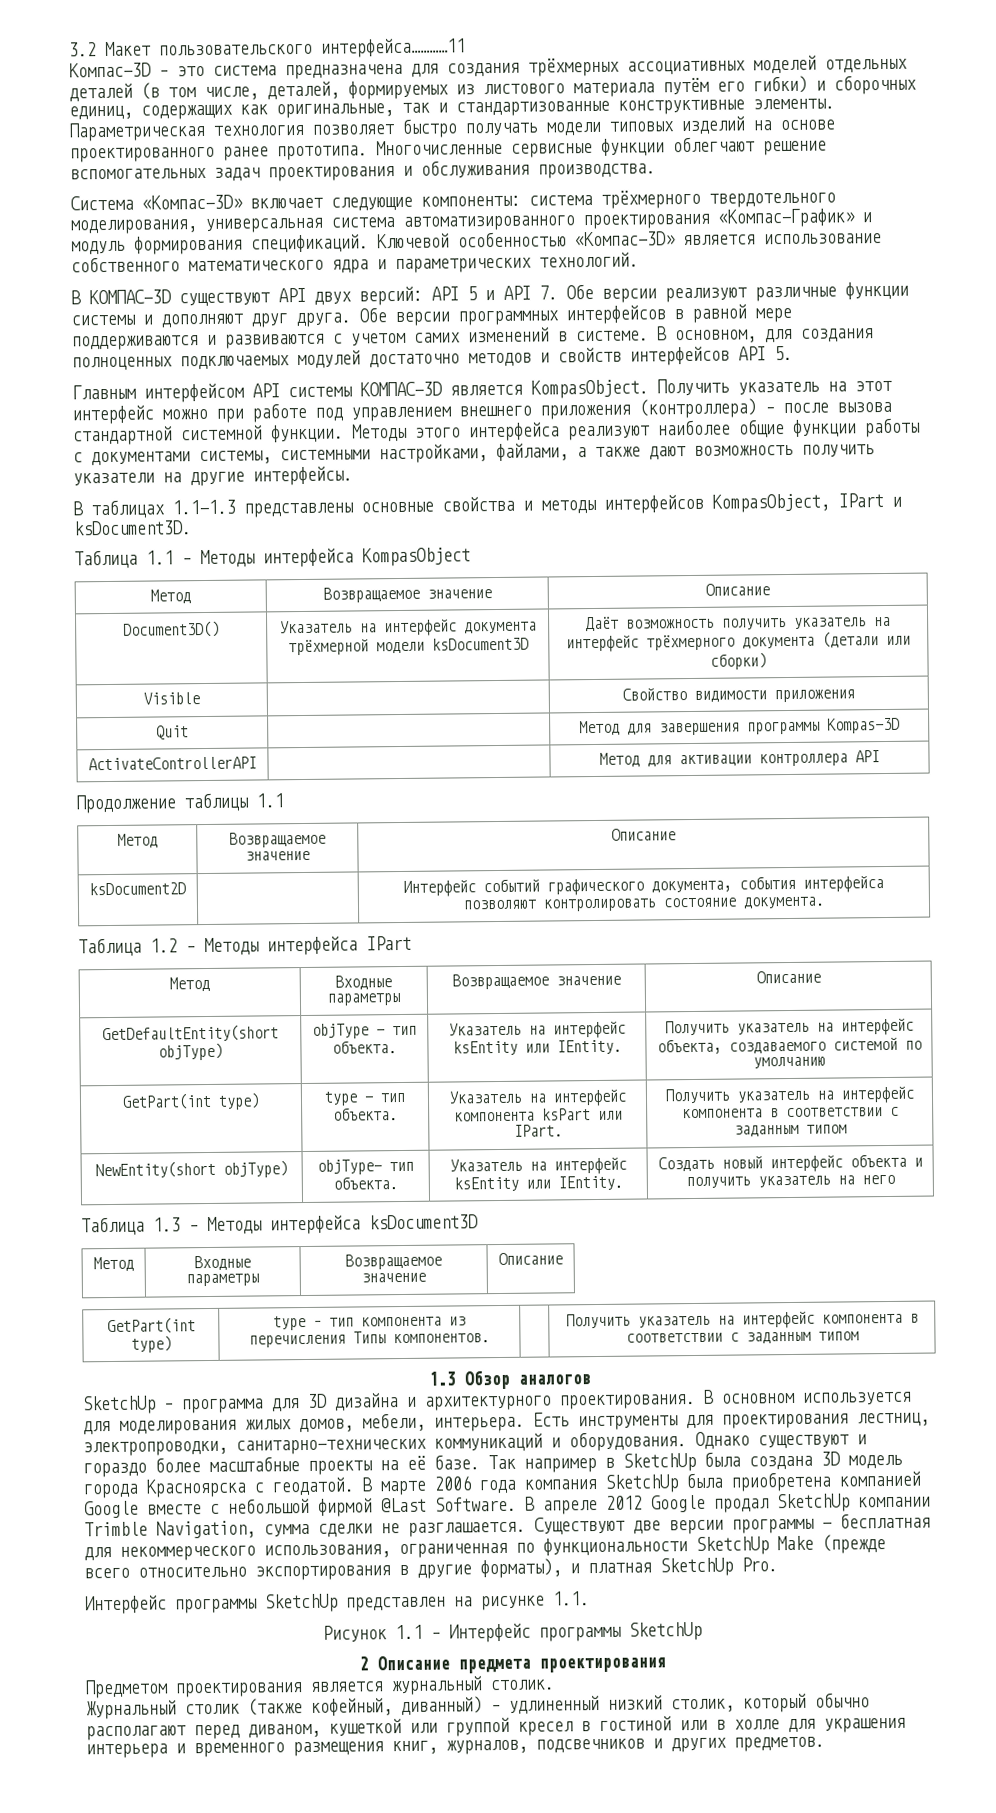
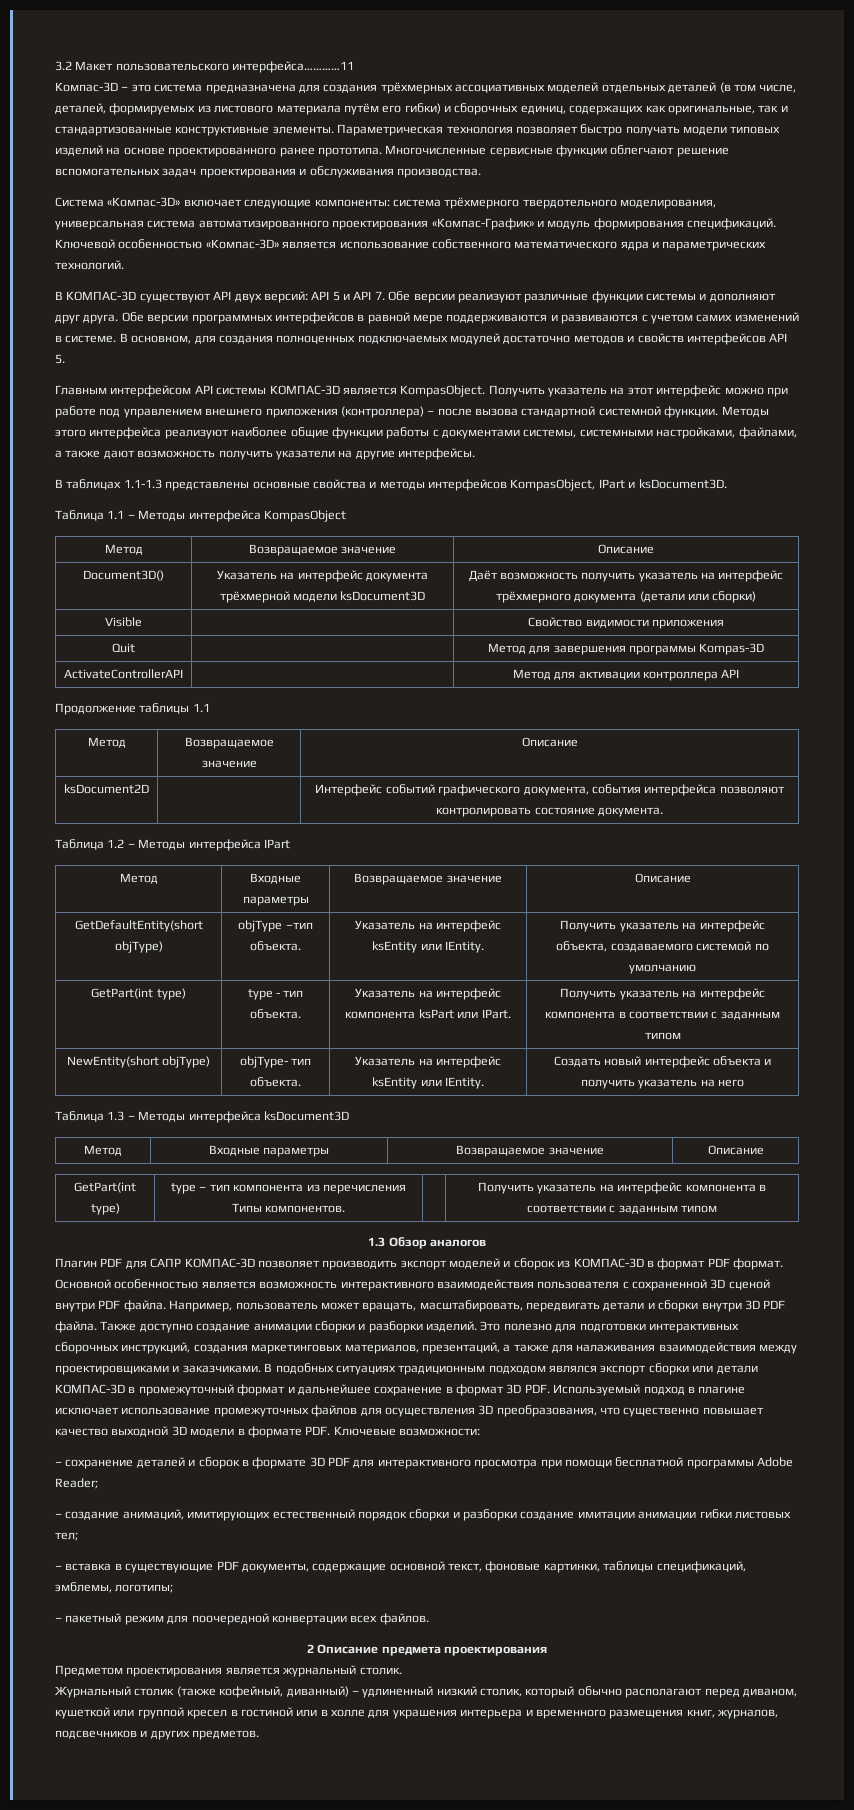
- GetDefaultEntity(short objType) | objType - тип объекта. | Указатель на интерфейс ksEntity или IEntity. | Получить указатель на интерфейс объекта, создаваемого системой по умолчанию
+ GetDefaultEntity(short objType) | objType –тип объекта. | Указатель на интерфейс ksEntity или IEntity. | Получить указатель на интерфейс объекта, создаваемого системой по умолчанию
- SketchUp – программа для 3D дизайна и архитектурного проектирования. В основном используется для моделирования жилых домов, мебели, интерьера. Есть инструменты для проектирования лестниц, электропроводки, санитарно-технических коммуникаций и оборудования. Однако существуют и гораздо более масштабные проекты на её базе. Так например в SketchUp была создана 3D модель города Красноярска с геодатой. В марте 2006 года компания SketchUp была приобретена компанией Google вместе с небольшой фирмой @Last Software. В апреле 2012 Google продал SketchUp компании Trimble Navigation, сумма сделки не разглашается. Существуют две версии программы — бесплатная для некоммерческого использования, ограниченная по функциональности SketchUp Make (прежде всего относительно экспортирования в другие форматы), и платная SketchUp Pro.
- Интерфейс программы SketchUp представлен на рисунке 1.1.
- Рисунок 1.1 – Интерфейс программы SketchUp
+ Плагин PDF для САПР КОМПАС-3D позволяет производить экспорт моделей и сборок из КОМПАС-3D в формат PDF формат. Основной особенностью является возможность интерактивного взаимодействия пользователя с сохраненной 3D сценой внутри PDF файла. Например, пользователь может вращать, масштабировать, передвигать детали и сборки внутри 3D PDF файла. Также доступно создание анимации сборки и разборки изделий. Это полезно для подготовки интерактивных сборочных инструкций, создания маркетинговых материалов, презентаций, а также для налаживания взаимодействия между проектировщиками и заказчиками. В подобных ситуациях традиционным подходом являлся экспорт сборки или детали КОМПАС-3D в промежуточный формат и дальнейшее сохранение в формат 3D PDF. Используемый подход в плагине исключает использование промежуточных файлов для осуществления 3D преобразования, что существенно повышает качество выходной 3D модели в формате PDF. Ключевые возможности:
+ – сохранение деталей и сборок в формате 3D PDF для интерактивного просмотра при помощи бесплатной программы Adobe Reader;
+ – создание анимаций, имитирующих естественный порядок сборки и разборки создание имитации анимации гибки листовых тел;
+ – вставка в существующие PDF документы, содержащие основной текст, фоновые картинки, таблицы спецификаций, эмблемы, логотипы;
+ – пакетный режим для поочередной конвертации всех файлов.

